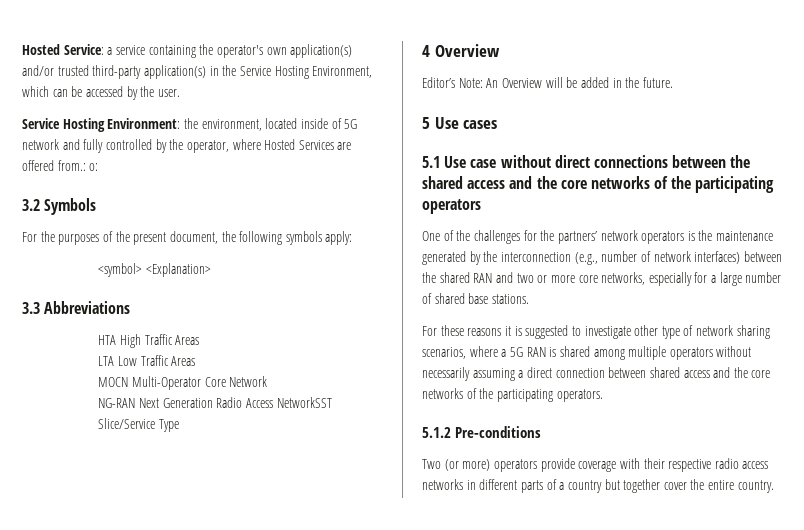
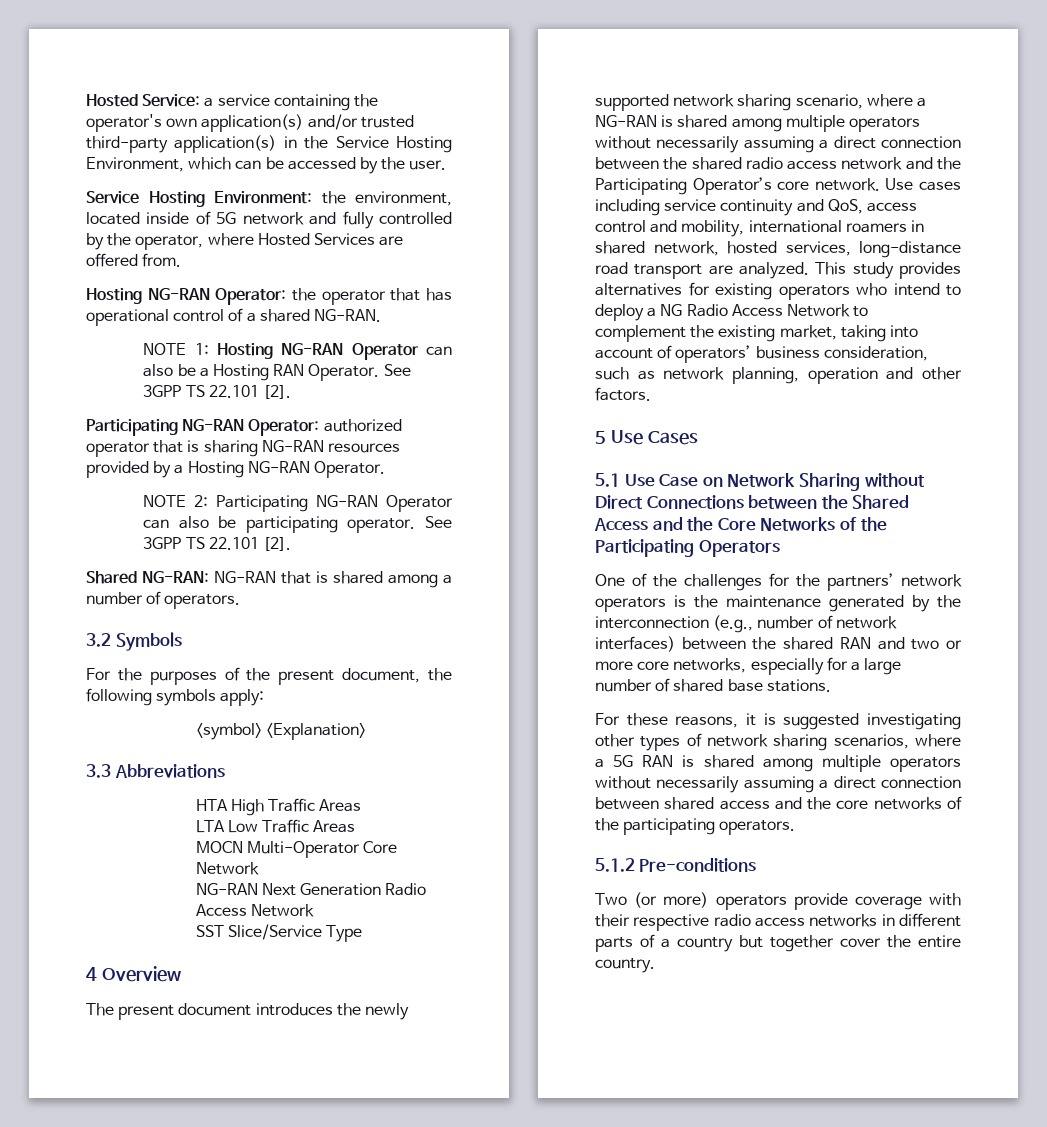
- Service Hosting Environment: the environment, located inside of 5G network and fully controlled by the operator, where Hosted Services are offered from.: o:
+ Service Hosting Environment: the environment, located inside of 5G network and fully controlled by the operator, where Hosted Services are offered from.
+ Hosting NG-RAN Operator: the operator that has operational control of a shared NG-RAN.
+ NOTE 1: Hosting NG-RAN Operator can also be a Hosting RAN Operator. See 3GPP TS 22.101 [2].
+ Participating NG-RAN Operator: authorized operator that is sharing NG-RAN resources provided by a Hosting NG-RAN Operator.
+ NOTE 2: Participating NG-RAN Operator can also be participating operator. See 3GPP TS 22.101 [2].
+ Shared NG-RAN: NG-RAN that is shared among a number of operators.
- NG-RAN Next Generation Radio Access NetworkSST Slice/Service Type
+ NG-RAN Next Generation Radio Access Network
+ SST Slice/Service Type
- Editor’s Note: An Overview will be added in the future.
+ The present document introduces the newly supported network sharing scenario, where a NG-RAN is shared among multiple operators without necessarily assuming a direct connection between the shared radio access network and the Participating Operator’s core network. Use cases including service continuity and QoS, access control and mobility, international roamers in shared network, hosted services, long-distance road transport are analyzed. This study provides alternatives for existing operators who intend to deploy a NG Radio Access Network to complement the existing market, taking into account of operators’ business consideration, such as network planning, operation and other factors.
- 5 Use cases
+ 5 Use Cases
- 5.1 Use case without direct connections between the shared access and the core networks of the participating operators
+ 5.1 Use Case on Network Sharing without Direct Connections between the Shared Access and the Core Networks of the Participating Operators
- For these reasons it is suggested to investigate other type of network sharing scenarios, where a 5G RAN is shared among multiple operators without necessarily assuming a direct connection between shared access and the core networks of the participating operators.
+ For these reasons, it is suggested investigating other types of network sharing scenarios, where a 5G RAN is shared among multiple operators without necessarily assuming a direct connection between shared access and the core networks of the participating operators.

